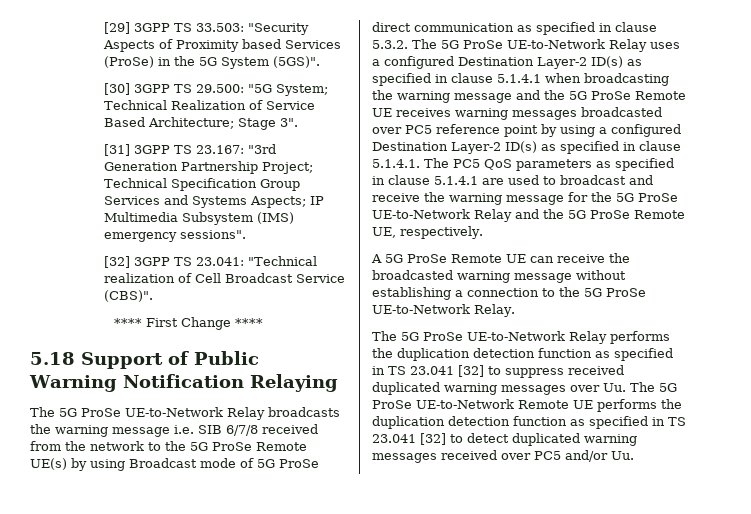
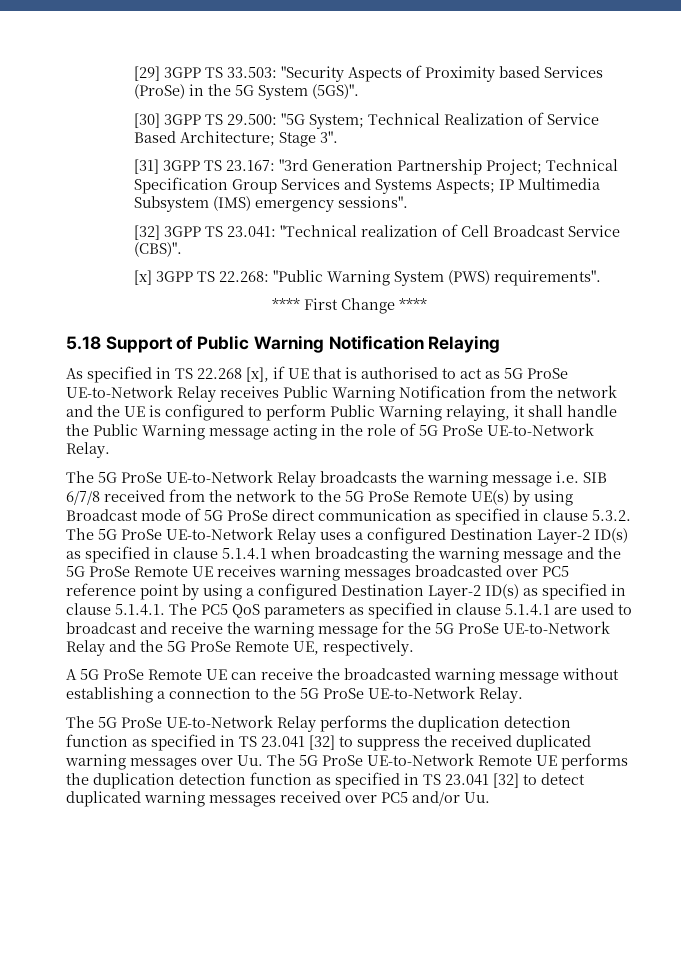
+ [x] 3GPP TS 22.268: "Public Warning System (PWS) requirements".
+ As specified in TS 22.268 [x], if UE that is authorised to act as 5G ProSe UE-to-Network Relay receives Public Warning Notification from the network and the UE is configured to perform Public Warning relaying, it shall handle the Public Warning message acting in the role of 5G ProSe UE-to-Network Relay.
- The 5G ProSe UE-to-Network Relay performs the duplication detection function as specified in TS 23.041 [32] to suppress received duplicated warning messages over Uu. The 5G ProSe UE-to-Network Remote UE performs the duplication detection function as specified in TS 23.041 [32] to detect duplicated warning messages received over PC5 and/or Uu.
+ The 5G ProSe UE-to-Network Relay performs the duplication detection function as specified in TS 23.041 [32] to suppress the received duplicated warning messages over Uu. The 5G ProSe UE-to-Network Remote UE performs the duplication detection function as specified in TS 23.041 [32] to detect duplicated warning messages received over PC5 and/or Uu.

